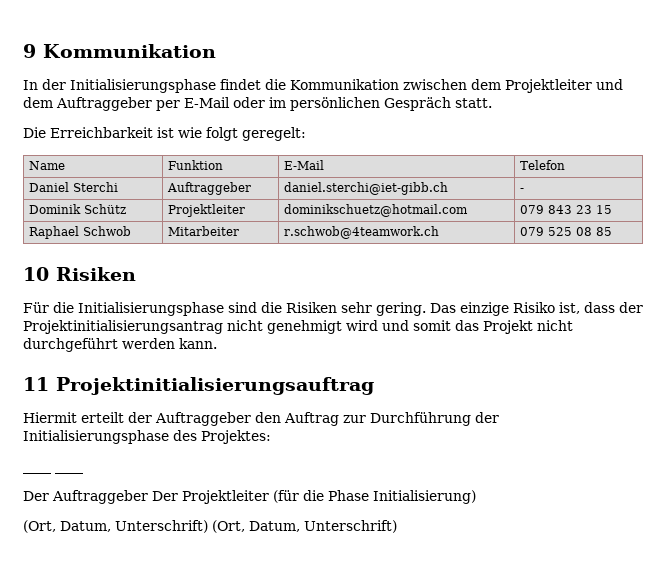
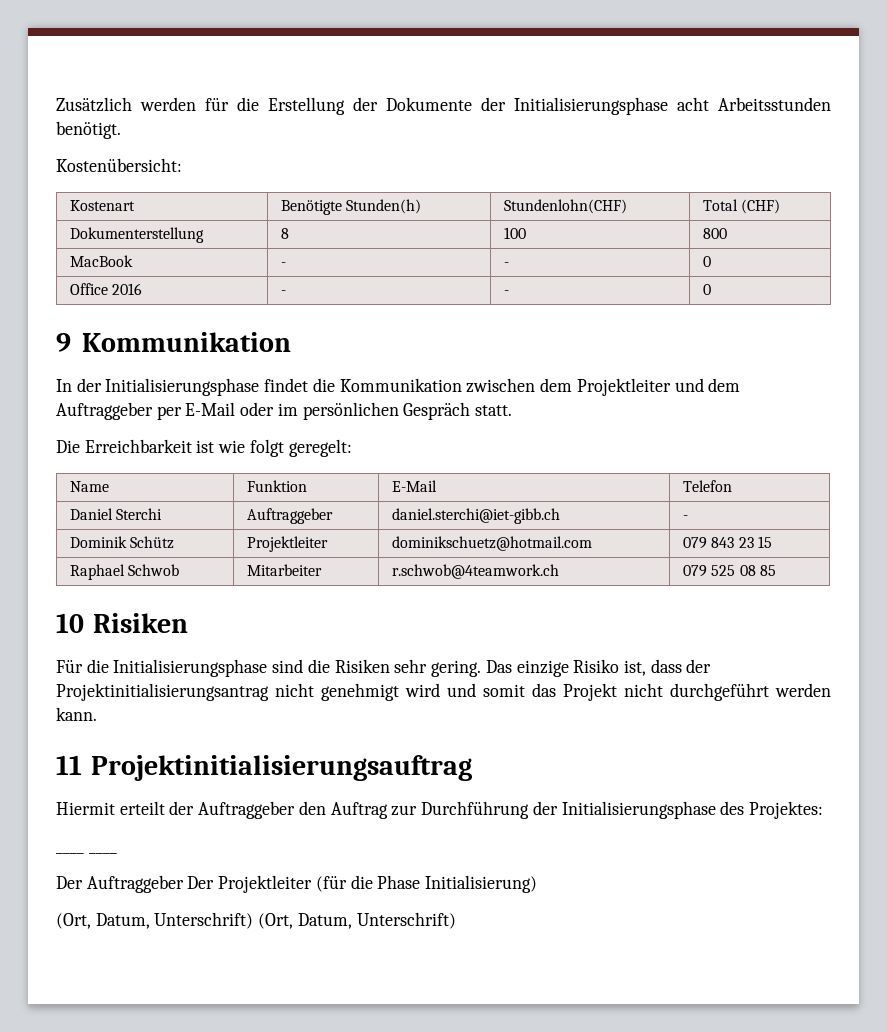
+ Zusätzlich werden für die Erstellung der Dokumente der Initialisierungsphase acht Arbeitsstunden benötigt.
+ Kostenübersicht:
+ Kostenart | Benötigte Stunden(h) | Stundenlohn(CHF) | Total (CHF)
+ Dokumenterstellung | 8 | 100 | 800
+ MacBook | - | - | 0
+ Office 2016 | - | - | 0

